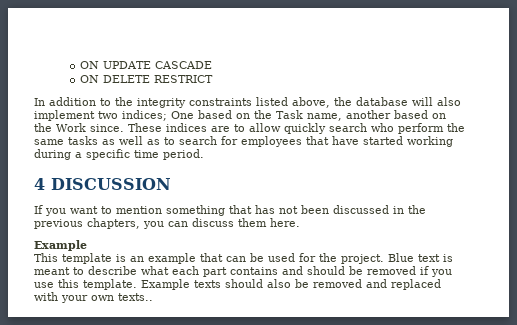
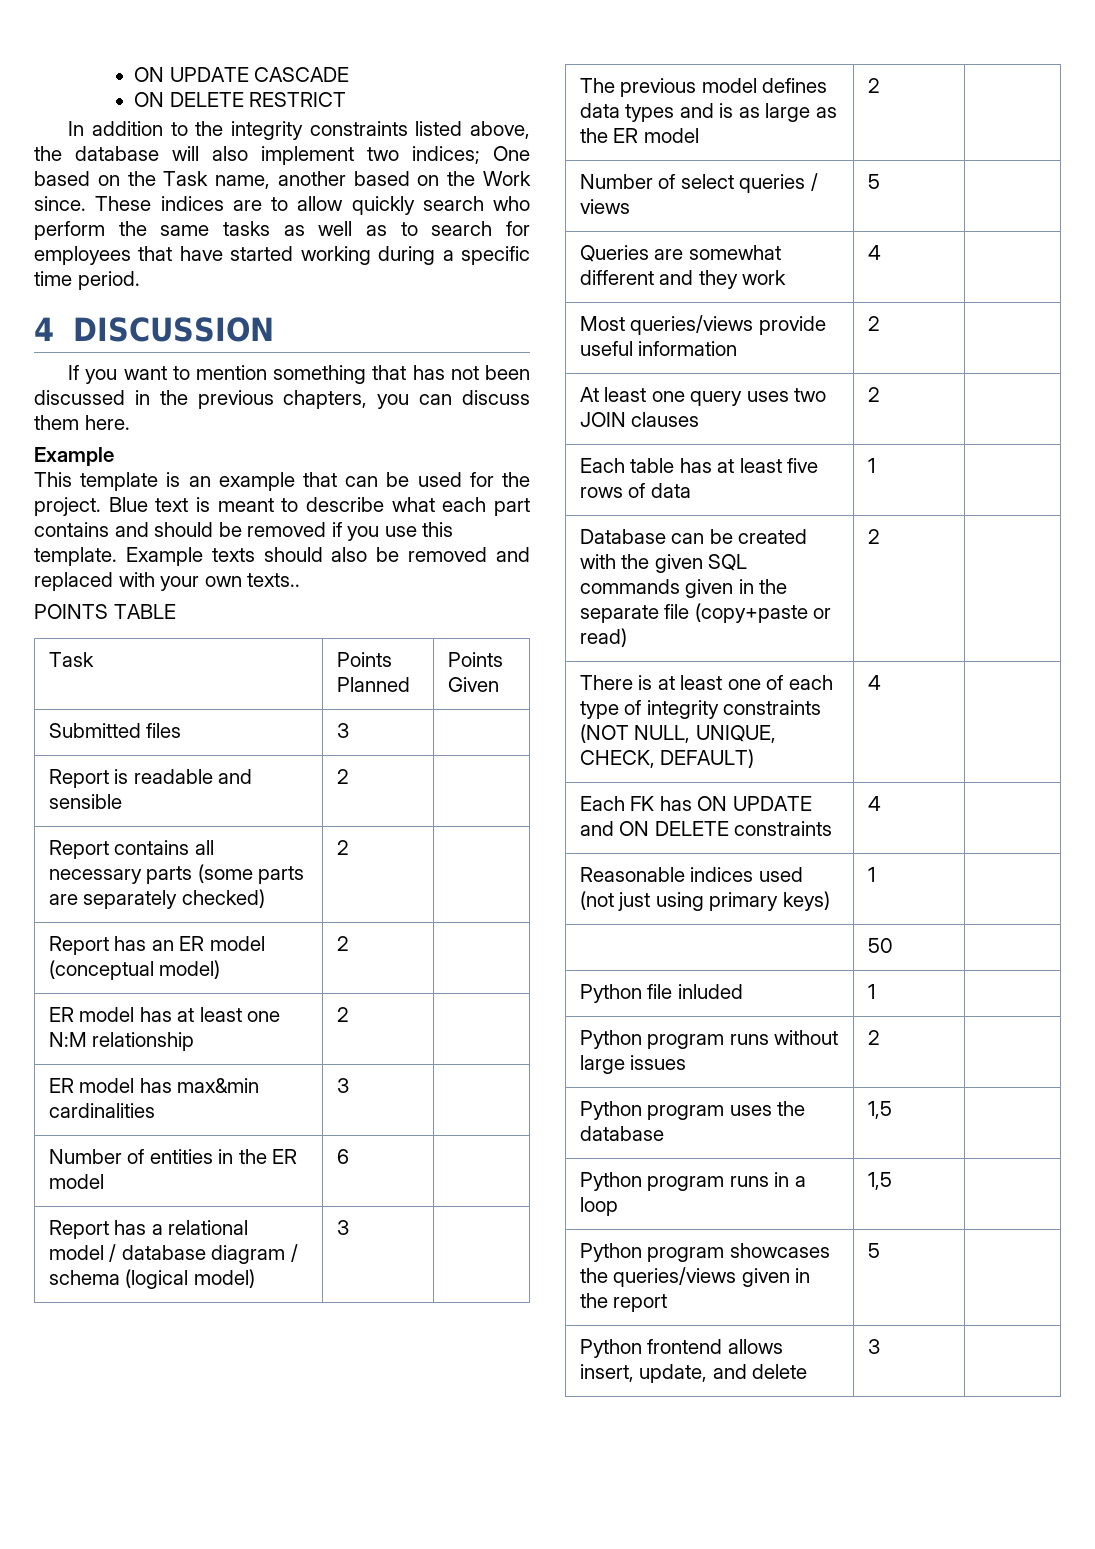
+ POINTS TABLE
+ Task | Points Planned | Points Given
+ Submitted files | 3 |
+ Report is readable and sensible | 2 |
+ Report contains all necessary parts (some parts are separately checked) | 2 |
+ Report has an ER model (conceptual model) | 2 |
+ ER model has at least one N:M relationship | 2 |
+ ER model has max&min cardinalities | 3 |
+ Number of entities in the ER model | 6 |
+ Report has a relational model / database diagram / schema (logical model) | 3 |
+ The previous model defines data types and is as large as the ER model | 2 |
+ Number of select queries / views | 5 |
+ Queries are somewhat different and they work | 4 |
+ Most queries/views provide useful information | 2 |
+ At least one query uses two JOIN clauses | 2 |
+ Each table has at least five rows of data | 1 |
+ Database can be created with the given SQL commands given in the separate file (copy+paste or read) | 2 |
+ There is at least one of each type of integrity constraints (NOT NULL, UNIQUE, CHECK, DEFAULT) | 4 |
+ Each FK has ON UPDATE and ON DELETE constraints | 4 |
+ Reasonable indices used (not just using primary keys) | 1 |
+ | 50 |
+ Python file inluded | 1 |
+ Python program runs without large issues | 2 |
+ Python program uses the database | 1,5 |
+ Python program runs in a loop | 1,5 |
+ Python program showcases the queries/views given in the report | 5 |
+ Python frontend allows insert, update, and delete | 3 |

